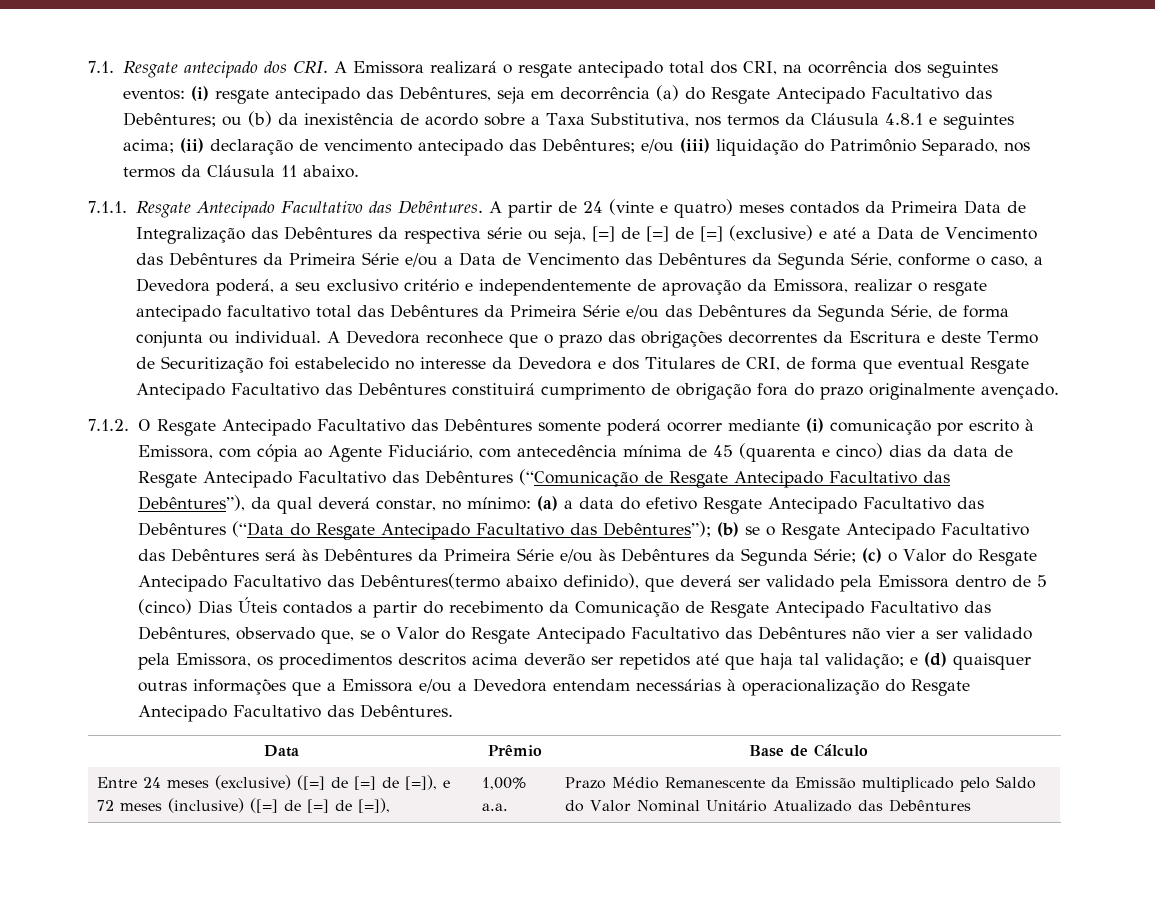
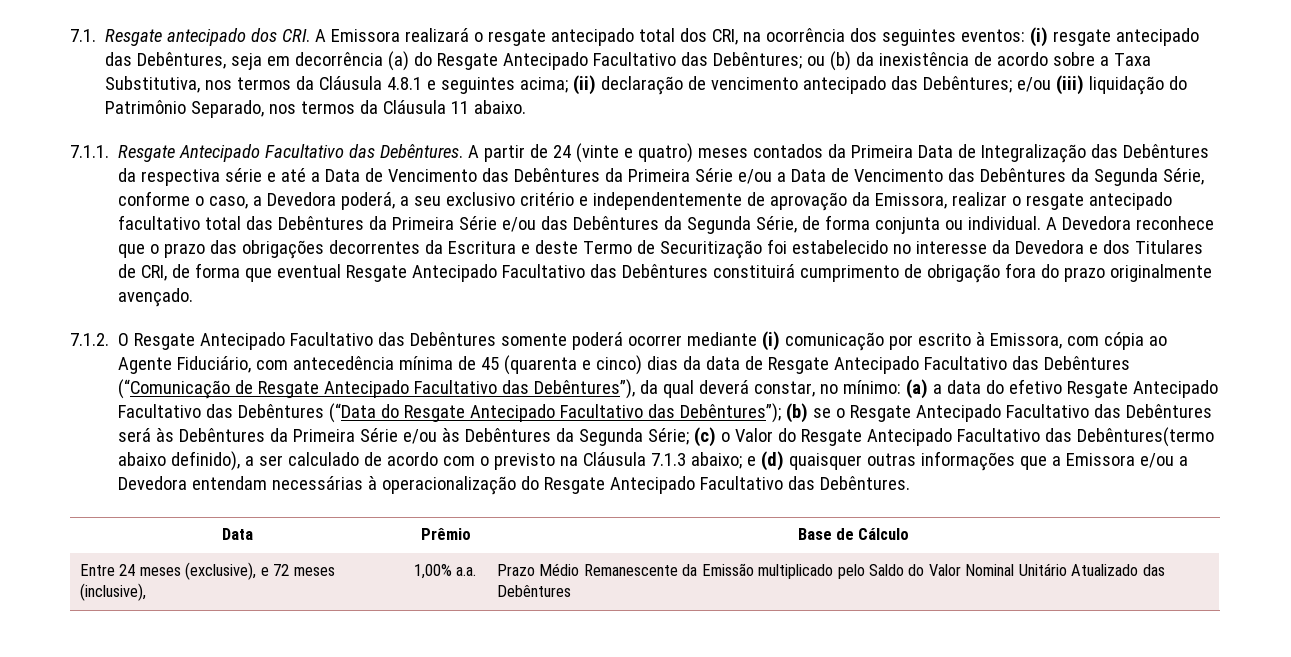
- A partir de 24 (vinte e quatro) meses contados da Primeira Data de Integralização das Debêntures da respectiva série ou seja, [=] de [=] de [=] (exclusive) e até a Data de Vencimento das Debêntures da Primeira Série e/ou a Data de Vencimento das Debêntures da Segunda Série, conforme o caso, a Devedora poderá, a seu exclusivo critério e independentemente de aprovação da Emissora, realizar o resgate antecipado facultativo total das Debêntures da Primeira Série e/ou das Debêntures da Segunda Série, de forma conjunta ou individual.
+ A partir de 24 (vinte e quatro) meses contados da Primeira Data de Integralização das Debêntures da respectiva série e até a Data de Vencimento das Debêntures da Primeira Série e/ou a Data de Vencimento das Debêntures da Segunda Série, conforme o caso, a Devedora poderá, a seu exclusivo critério e independentemente de aprovação da Emissora, realizar o resgate antecipado facultativo total das Debêntures da Primeira Série e/ou das Debêntures da Segunda Série, de forma conjunta ou individual.
- (c) o Valor do Resgate Antecipado Facultativo das Debêntures(termo abaixo definido), que deverá ser validado pela Emissora dentro de 5 (cinco) Dias Úteis contados a partir do recebimento da Comunicação de Resgate Antecipado Facultativo das Debêntures, observado que, se o Valor do Resgate Antecipado Facultativo das Debêntures não vier a ser validado pela Emissora, os procedimentos descritos acima deverão ser repetidos até que haja tal validação;
+ (c) o Valor do Resgate Antecipado Facultativo das Debêntures(termo abaixo definido), a ser calculado de acordo com o previsto na Cláusula 7.1.3 abaixo;
- Entre 24 meses (exclusive) ([=] de [=] de [=]), e 72 meses (inclusive) ([=] de [=] de [=]), | 1,00% a.a. | Prazo Médio Remanescente da Emissão multiplicado pelo Saldo do Valor Nominal Unitário Atualizado das Debêntures
+ Entre 24 meses (exclusive), e 72 meses (inclusive), | 1,00% a.a. | Prazo Médio Remanescente da Emissão multiplicado pelo Saldo do Valor Nominal Unitário Atualizado das Debêntures

